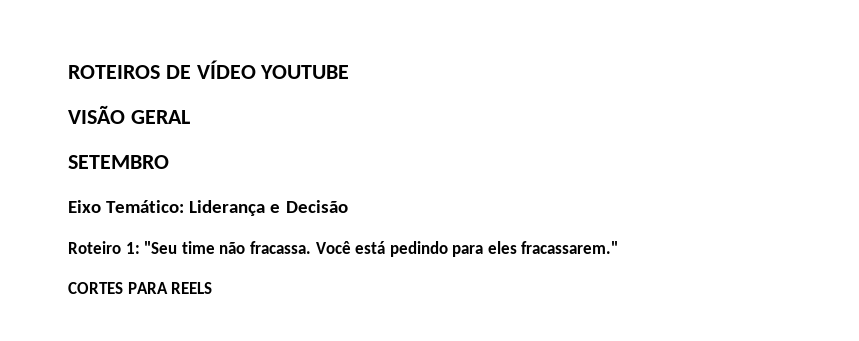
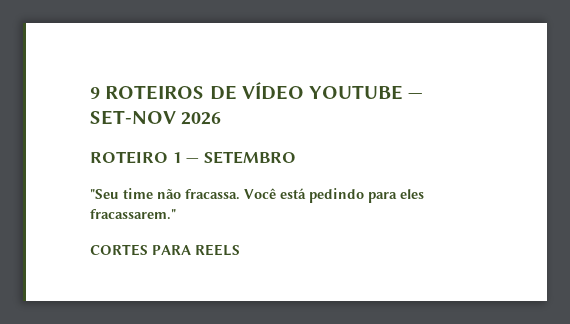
- ROTEIROS DE VÍDEO YOUTUBE
- VISÃO GERAL
- SETEMBRO
- Eixo Temático: Liderança e Decisão
- Roteiro 1: "Seu time não fracassa.
+ 9 ROTEIROS DE VÍDEO YOUTUBE — SET-NOV 2026
+ ROTEIRO 1 — SETEMBRO
+ "Seu time não fracassa.

